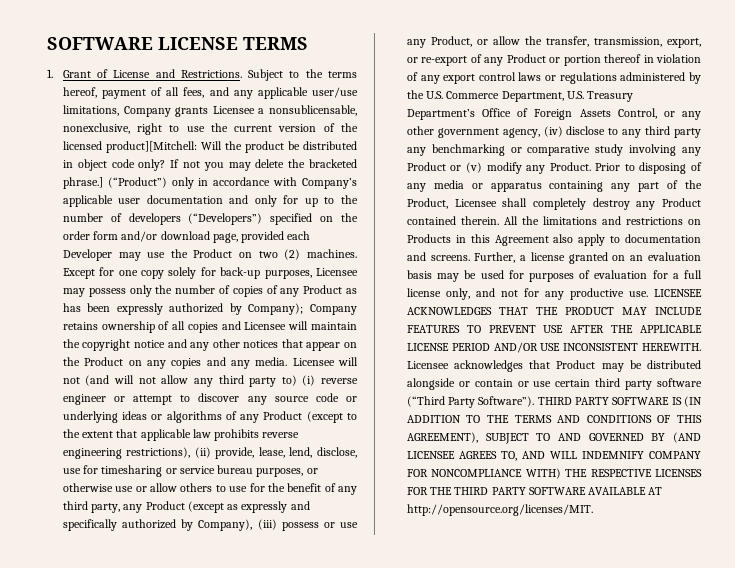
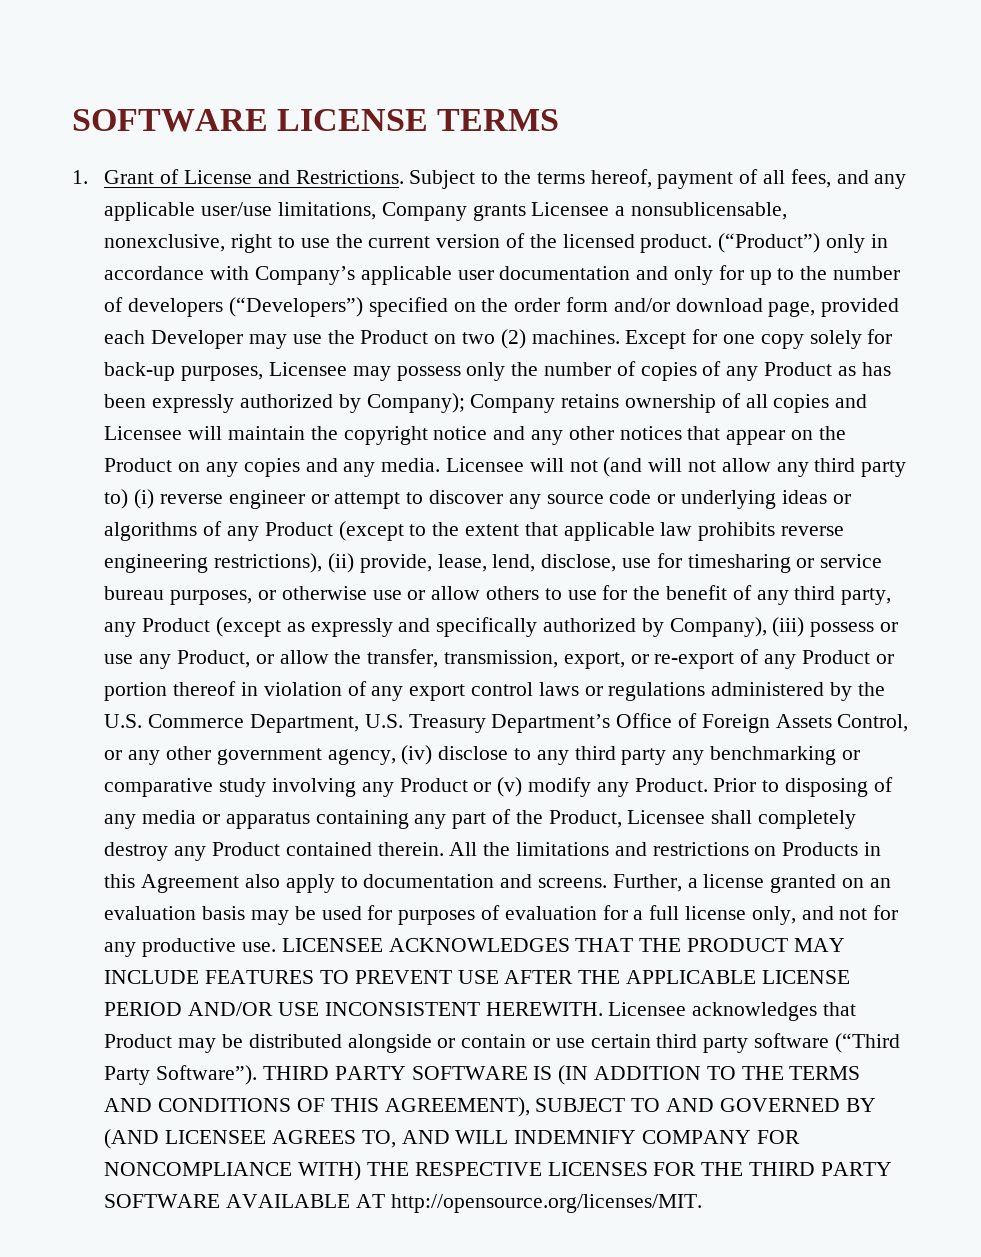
- Subject to the terms hereof, payment of all fees, and any applicable user/use limitations, Company grants Licensee a nonsublicensable, nonexclusive, right to use the current version of the licensed product][Mitchell: Will the product be distributed in object code only? If not you may delete the bracketed phrase.]
+ Subject to the terms hereof, payment of all fees, and any applicable user/use limitations, Company grants Licensee a nonsublicensable, nonexclusive, right to use the current version of the licensed product.

